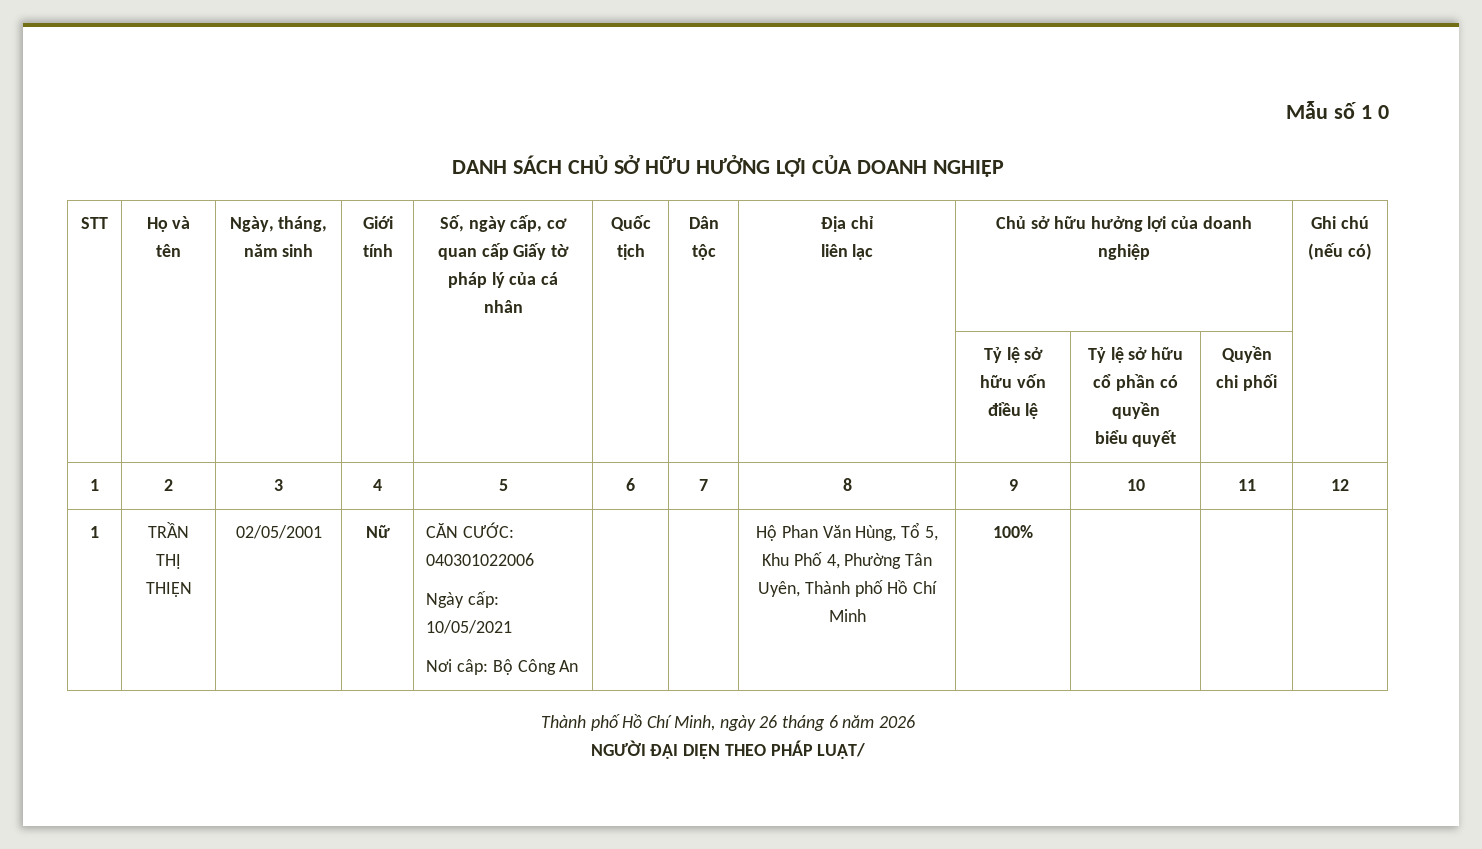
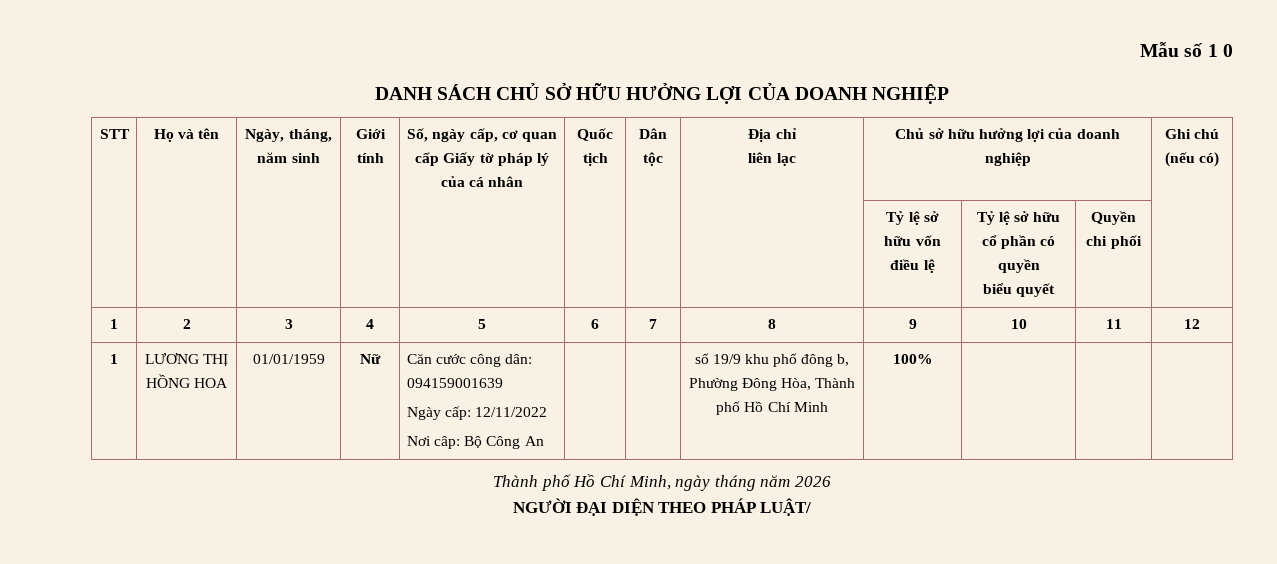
- 1 | TRẦN THỊ THIỆN | 02/05/2001 | Nữ | CĂN CƯỚC: 040301022006
- Ngày cấp: 10/05/2021
- Nơi câp: Bộ Công An | | | Hộ Phan Văn Hùng, Tổ 5, Khu Phố 4, Phường Tân Uyên, Thành phố Hồ Chí Minh | 100% | | |
+ 1 | LƯƠNG THỊ HỒNG HOA | 01/01/1959 | Nữ | Căn cước công dân: 094159001639
+ Ngày cấp: 12/11/2022
+ Nơi câp: Bộ Công An | | | số 19/9 khu phố đông b, Phường Đông Hòa, Thành phố Hồ Chí Minh | 100% | | |
- Thành phố Hồ Chí Minh, ngày 26 tháng 6 năm 2026
+ Thành phố Hồ Chí Minh, ngày tháng năm 2026

